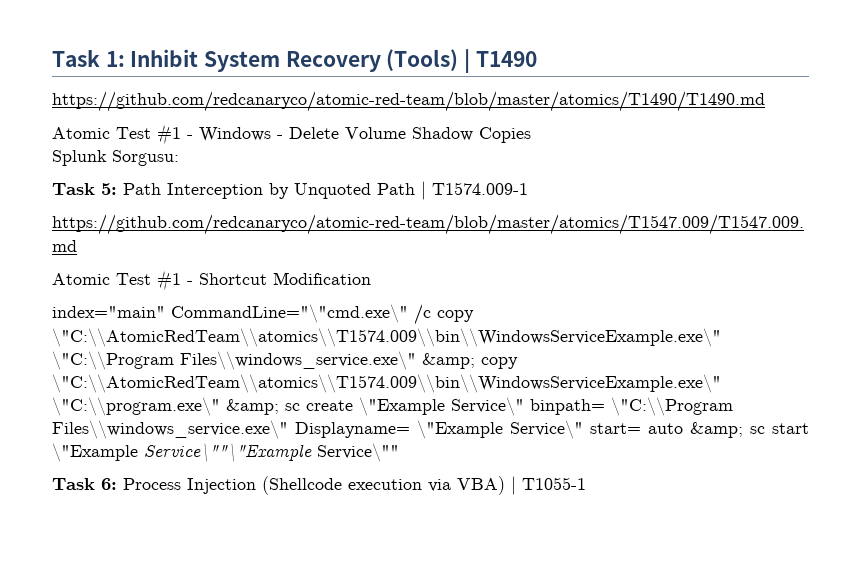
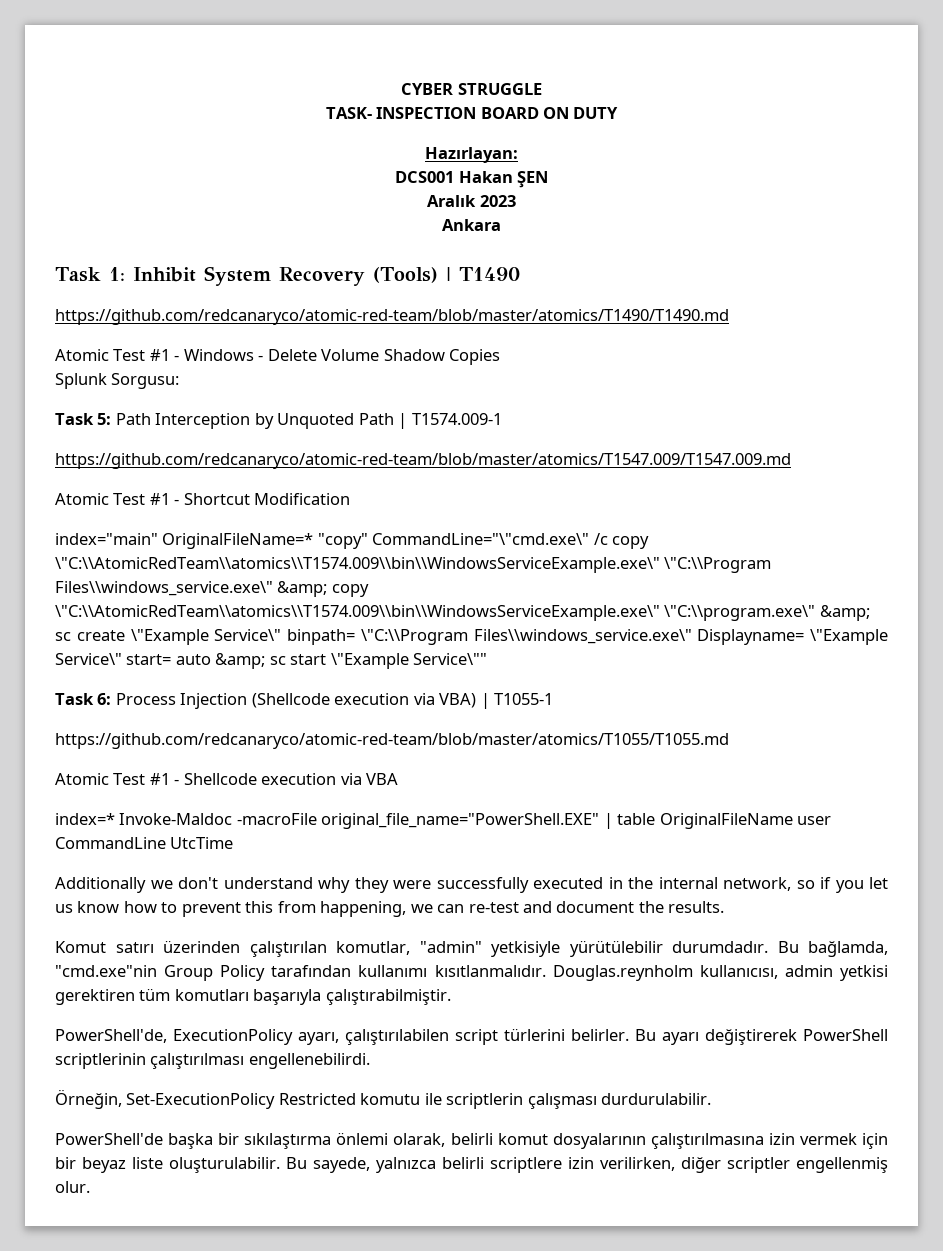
+ CYBER STRUGGLE
+ TASK- INSPECTION BOARD ON DUTY
+ Hazırlayan:
+ DCS001 Hakan ŞEN
+ Aralık 2023
+ Ankara
- index="main" CommandLine="\"cmd.exe\" /c copy \"C:\\AtomicRedTeam\\atomics\\T1574.009\\bin\\WindowsServiceExample.exe\" \"C:\\Program Files\\windows_service.exe\" &amp; copy \"C:\\AtomicRedTeam\\atomics\\T1574.009\\bin\\WindowsServiceExample.exe\" \"C:\\program.exe\" &amp; sc create \"Example Service\" binpath= \"C:\\Program Files\\windows_service.exe\" Displayname= \"Example Service\" start= auto &amp; sc start \"Example Service\""\"Example Service\""
+ index="main" OriginalFileName=* "copy" CommandLine="\"cmd.exe\" /c copy \"C:\\AtomicRedTeam\\atomics\\T1574.009\\bin\\WindowsServiceExample.exe\" \"C:\\Program Files\\windows_service.exe\" &amp; copy \"C:\\AtomicRedTeam\\atomics\\T1574.009\\bin\\WindowsServiceExample.exe\" \"C:\\program.exe\" &amp; sc create \"Example Service\" binpath= \"C:\\Program Files\\windows_service.exe\" Displayname= \"Example Service\" start= auto &amp; sc start \"Example Service\""
+ https://github.com/redcanaryco/atomic-red-team/blob/master/atomics/T1055/T1055.md
+ Atomic Test #1 - Shellcode execution via VBA
+ index=* Invoke-Maldoc -macroFile original_file_name="PowerShell.EXE" | table OriginalFileName user CommandLine UtcTime
+ Additionally we don't understand why they were successfully executed in the internal network, so if you let us know how to prevent this from happening, we can re-test and document the results.
+ Komut satırı üzerinden çalıştırılan komutlar, "admin" yetkisiyle yürütülebilir durumdadır. Bu bağlamda, "cmd.exe"nin Group Policy tarafından kullanımı kısıtlanmalıdır. Douglas.reynholm kullanıcısı, admin yetkisi gerektiren tüm komutları başarıyla çalıştırabilmiştir.
+ PowerShell'de, ExecutionPolicy ayarı, çalıştırılabilen script türlerini belirler. Bu ayarı değiştirerek PowerShell scriptlerinin çalıştırılması engellenebilirdi.
+ Örneğin, Set-ExecutionPolicy Restricted komutu ile scriptlerin çalışması durdurulabilir.
+ PowerShell'de başka bir sıkılaştırma önlemi olarak, belirli komut dosyalarının çalıştırılmasına izin vermek için bir beyaz liste oluşturulabilir. Bu sayede, yalnızca belirli scriptlere izin verilirken, diğer scriptler engellenmiş olur.

